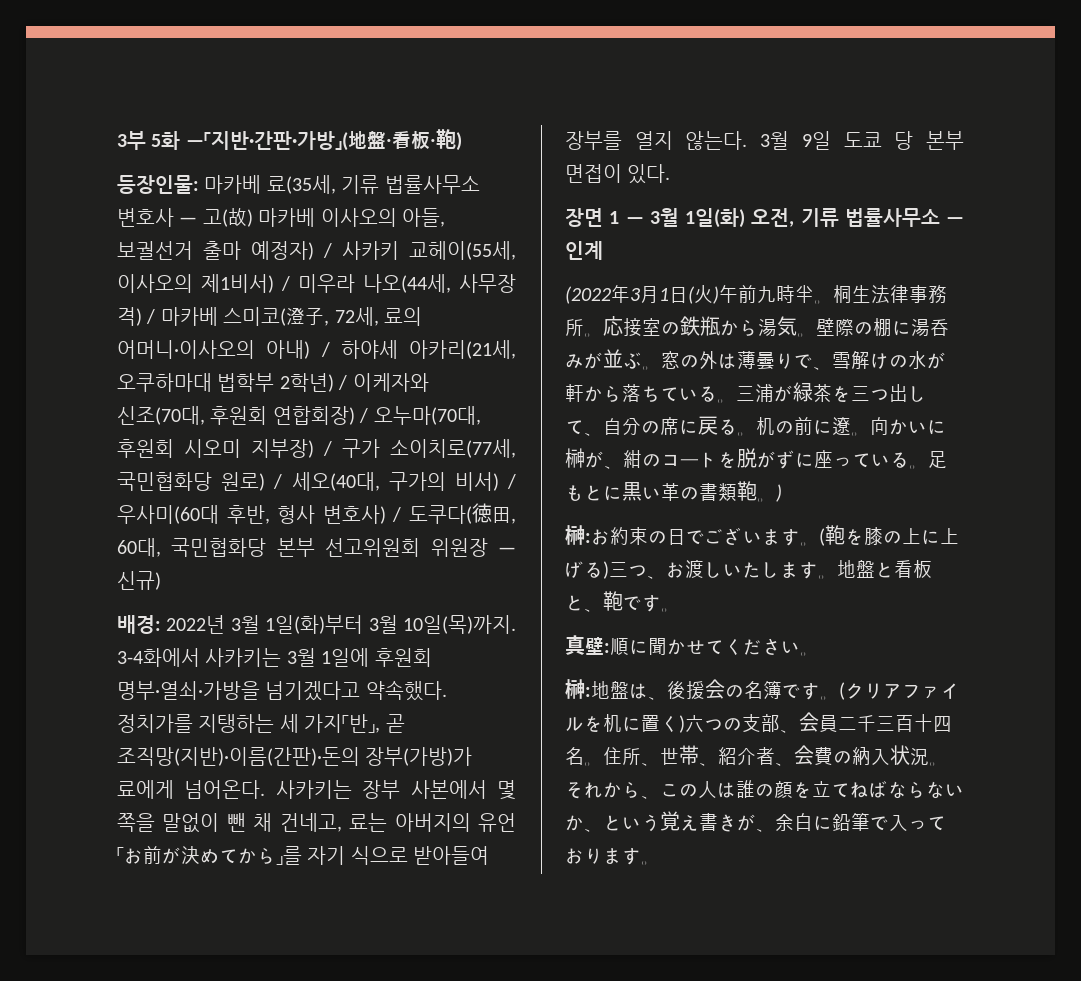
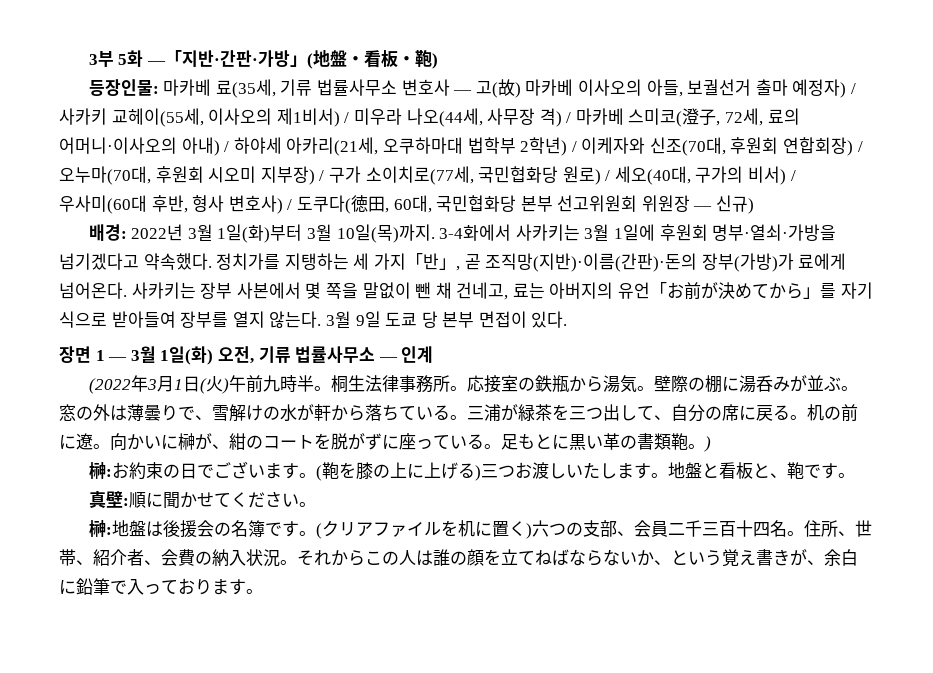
- (鞄を膝の上に上げる)三つ、お渡しいたします。
+ (鞄を膝の上に上げる)三つお渡しいたします。
- 榊:地盤は、後援会の名簿です。
+ 榊:地盤は後援会の名簿です。
- それから、この人は誰の顔を立てねばならないか、という覚え書きが、余白に鉛筆で入っております。
+ それからこの人は誰の顔を立てねばならないか、という覚え書きが、余白に鉛筆で入っております。

